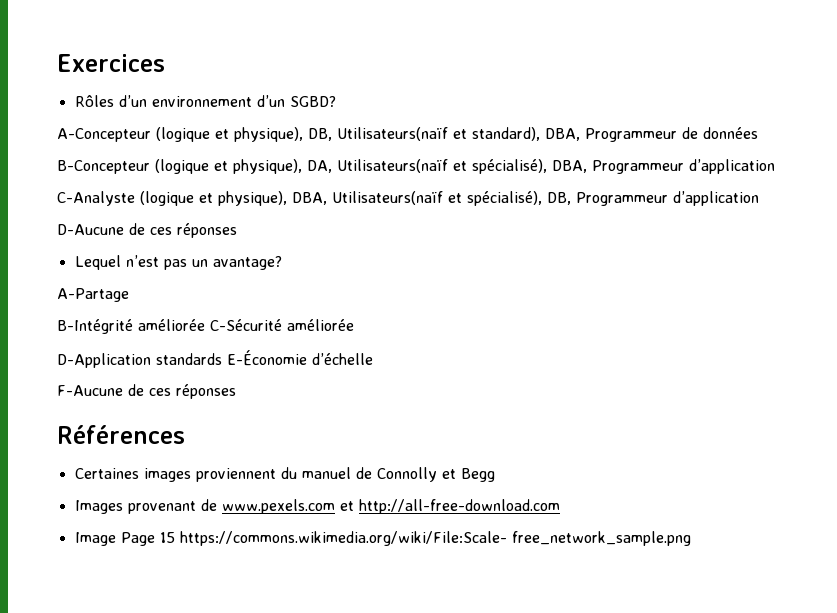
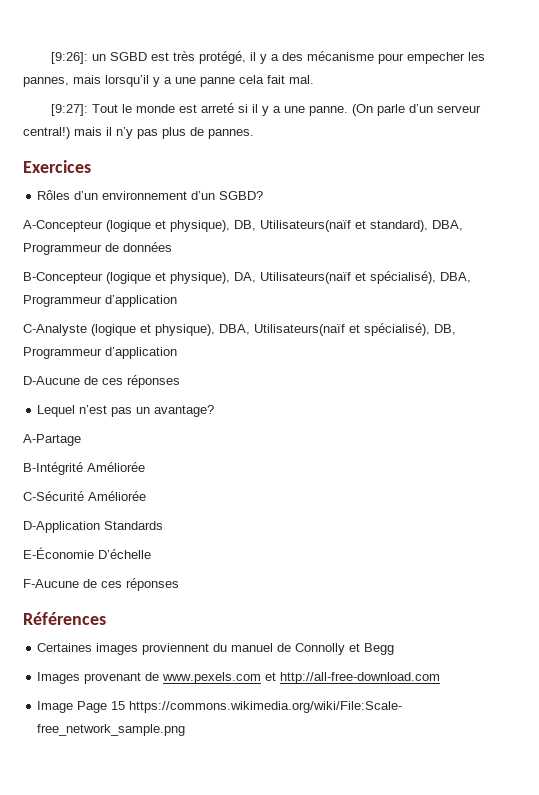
+ [9:26]: un SGBD est très protégé, il y a des mécanisme pour empecher les pannes, mais lorsqu’il y a une panne cela fait mal.
+ [9:27]: Tout le monde est arreté si il y a une panne. (On parle d’un serveur central!) mais il n’y pas plus de pannes.
- B-Intégrité améliorée C-Sécurité améliorée
- D-Application standards E-Économie d’échelle
+ B-Intégrité Améliorée
+ C-Sécurité Améliorée
+ D-Application Standards
+ E-Économie D’échelle

